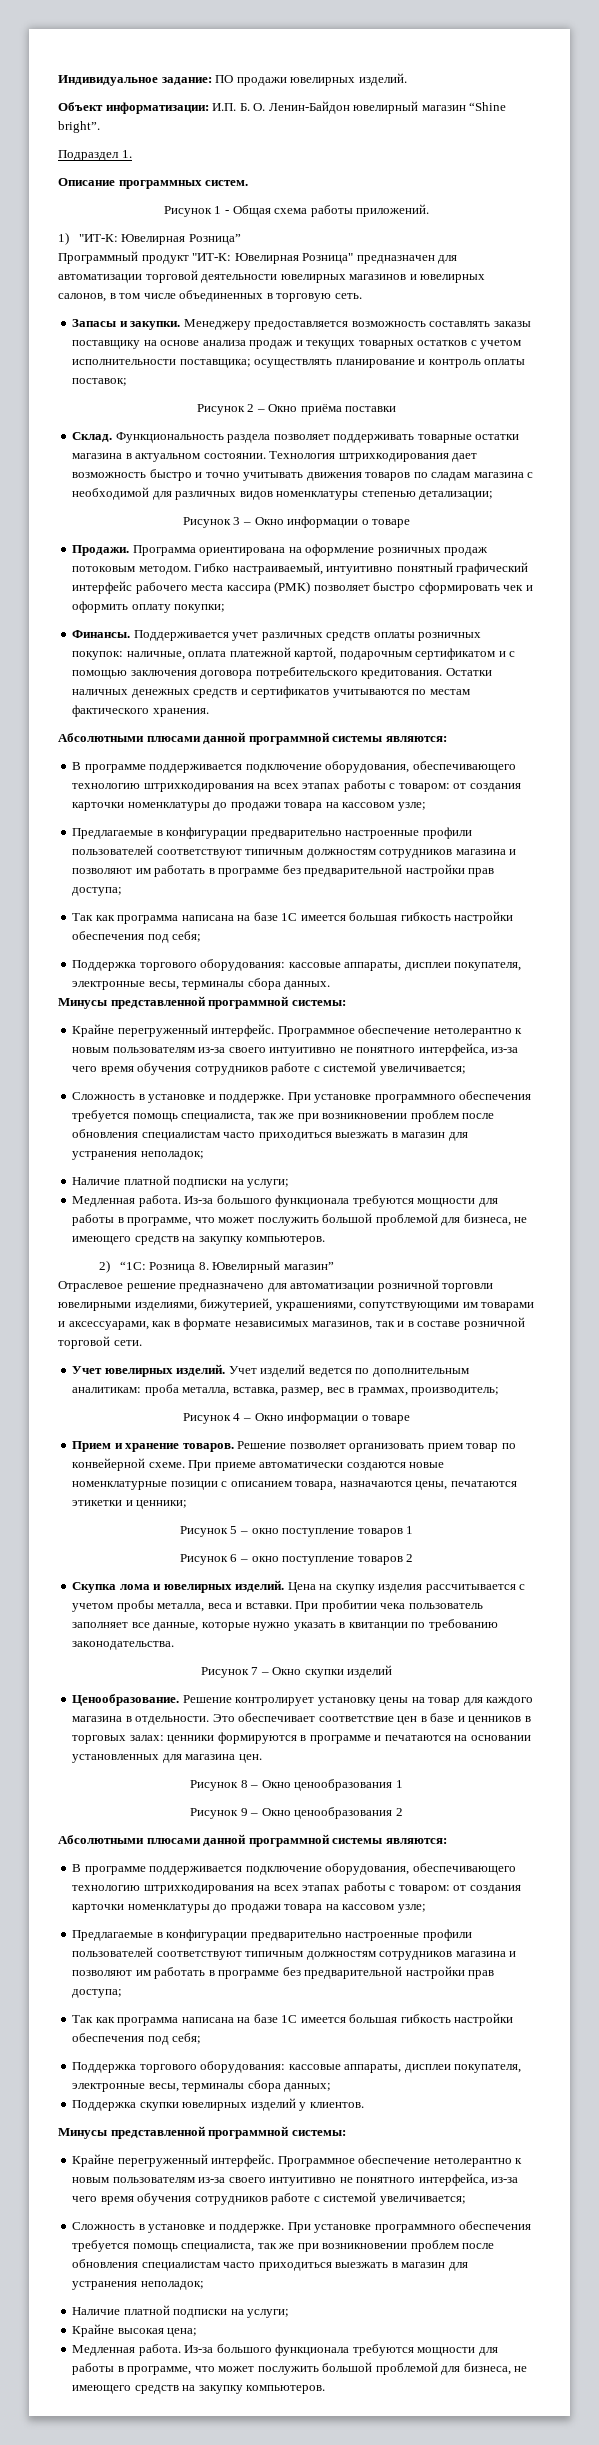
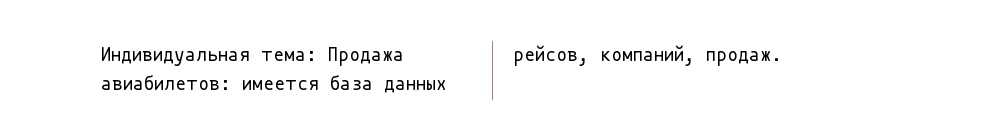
- Индивидуальное задание: ПО продажи ювелирных изделий.
- Объект информатизации: И.П. Б. О. Ленин-Байдон ювелирный магазин “Shine bright”.
- Подраздел 1.
- Описание программных систем.
- Рисунок 1 - Общая схема работы приложений.
- 1) "ИТ-К: Ювелирная Розница”
- Программный продукт "ИТ-К: Ювелирная Розница" предназначен для автоматизации торговой деятельности ювелирных магазинов и ювелирных салонов, в том числе объединенных в торговую сеть.
- Запасы и закупки. Менеджеру предоставляется возможность составлять заказы поставщику на основе анализа продаж и текущих товарных остатков с учетом исполнительности поставщика; осуществлять планирование и контроль оплаты поставок;
- Рисунок 2 – Окно приёма поставки
- Склад. Функциональность раздела позволяет поддерживать товарные остатки магазина в актуальном состоянии. Технология штрихкодирования дает возможность быстро и точно учитывать движения товаров по сладам магазина с необходимой для различных видов номенклатуры степенью детализации;
- Рисунок 3 – Окно информации о товаре
- Продажи. Программа ориентирована на оформление розничных продаж потоковым методом. Гибко настраиваемый, интуитивно понятный графический интерфейс рабочего места кассира (РМК) позволяет быстро сформировать чек и оформить оплату покупки;
- Финансы. Поддерживается учет различных средств оплаты розничных покупок: наличные, оплата платежной картой, подарочным сертификатом и с помощью заключения договора потребительского кредитования. Остатки наличных денежных средств и сертификатов учитываются по местам фактического хранения.
- Абсолютными плюсами данной программной системы являются:
- В программе поддерживается подключение оборудования, обеспечивающего технологию штрихкодирования на всех этапах работы с товаром: от создания карточки номенклатуры до продажи товара на кассовом узле;
- Предлагаемые в конфигурации предварительно настроенные профили пользователей соответствуют типичным должностям сотрудников магазина и позволяют им работать в программе без предварительной настройки прав доступа;
- Так как программа написана на базе 1С имеется большая гибкость настройки обеспечения под себя;
- Поддержка торгового оборудования: кассовые аппараты, дисплеи покупателя, электронные весы, терминалы сбора данных.
- Минусы представленной программной системы:
- Крайне перегруженный интерфейс. Программное обеспечение нетолерантно к новым пользователям из-за своего интуитивно не понятного интерфейса, из-за чего время обучения сотрудников работе с системой увеличивается;
- Сложность в установке и поддержке. При установке программного обеспечения требуется помощь специалиста, так же при возникновении проблем после обновления специалистам часто приходиться выезжать в магазин для устранения неполадок;
- Наличие платной подписки на услуги;
- Медленная работа. Из-за большого функционала требуются мощности для работы в программе, что может послужить большой проблемой для бизнеса, не имеющего средств на закупку компьютеров.
- 2) “1С: Розница 8. Ювелирный магазин”
- Отраслевое решение предназначено для автоматизации розничной торговли ювелирными изделиями, бижутерией, украшениями, сопутствующими им товарами и аксессуарами, как в формате независимых магазинов, так и в составе розничной торговой сети.
- Учет ювелирных изделий. Учет изделий ведется по дополнительным аналитикам: проба металла, вставка, размер, вес в граммах, производитель;
- Рисунок 4 – Окно информации о товаре
- Прием и хранение товаров. Решение позволяет организовать прием товар по конвейерной схеме. При приеме автоматически создаются новые номенклатурные позиции с описанием товара, назначаются цены, печатаются этикетки и ценники;
- Рисунок 5 – окно поступление товаров 1
- Рисунок 6 – окно поступление товаров 2
- Скупка лома и ювелирных изделий. Цена на скупку изделия рассчитывается с учетом пробы металла, веса и вставки. При пробитии чека пользователь заполняет все данные, которые нужно указать в квитанции по требованию законодательства.
- Рисунок 7 – Окно скупки изделий
- Ценообразование. Решение контролирует установку цены на товар для каждого магазина в отдельности. Это обеспечивает соответствие цен в базе и ценников в торговых залах: ценники формируются в программе и печатаются на основании установленных для магазина цен.
- Рисунок 8 – Окно ценообразования 1
- Рисунок 9 – Окно ценообразования 2
- Абсолютными плюсами данной программной системы являются:
- В программе поддерживается подключение оборудования, обеспечивающего технологию штрихкодирования на всех этапах работы с товаром: от создания карточки номенклатуры до продажи товара на кассовом узле;
- Предлагаемые в конфигурации предварительно настроенные профили пользователей соответствуют типичным должностям сотрудников магазина и позволяют им работать в программе без предварительной настройки прав доступа;
- Так как программа написана на базе 1С имеется большая гибкость настройки обеспечения под себя;
- Поддержка торгового оборудования: кассовые аппараты, дисплеи покупателя, электронные весы, терминалы сбора данных;
- Поддержка скупки ювелирных изделий у клиентов.
- Минусы представленной программной системы:
- Крайне перегруженный интерфейс. Программное обеспечение нетолерантно к новым пользователям из-за своего интуитивно не понятного интерфейса, из-за чего время обучения сотрудников работе с системой увеличивается;
- Сложность в установке и поддержке. При установке программного обеспечения требуется помощь специалиста, так же при возникновении проблем после обновления специалистам часто приходиться выезжать в магазин для устранения неполадок;
- Наличие платной подписки на услуги;
- Крайне высокая цена;
- Медленная работа. Из-за большого функционала требуются мощности для работы в программе, что может послужить большой проблемой для бизнеса, не имеющего средств на закупку компьютеров.
+ Индивидуальная тема: Продажа авиабилетов: имеется база данных рейсов, компаний, продаж.

